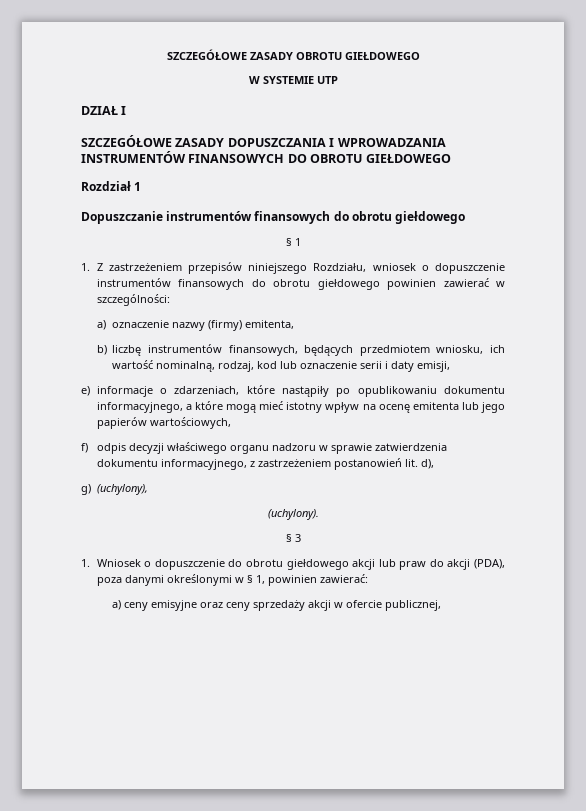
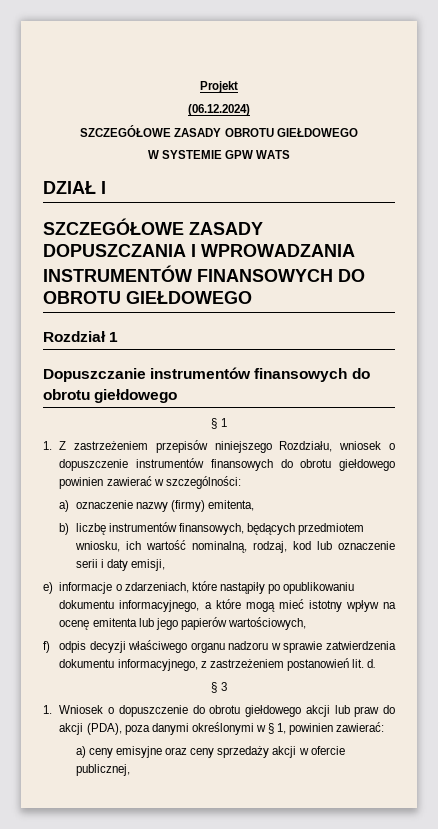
+ Projekt
+ (06.12.2024)
- W SYSTEMIE UTP
+ W SYSTEMIE GPW WATS
- f) odpis decyzji właściwego organu nadzoru w sprawie zatwierdzenia dokumentu informacyjnego, z zastrzeżeniem postanowień lit. d),
- g) (uchylony),
- (uchylony).
+ f) odpis decyzji właściwego organu nadzoru w sprawie zatwierdzenia dokumentu informacyjnego, z zastrzeżeniem postanowień lit. d.

